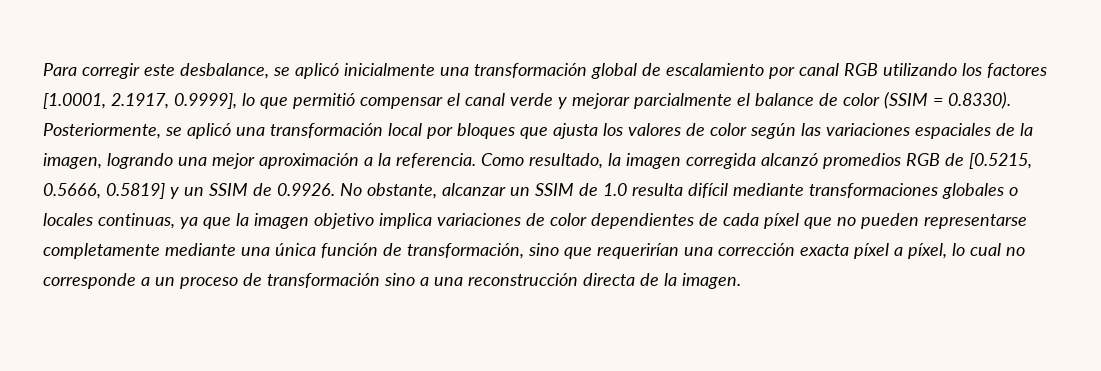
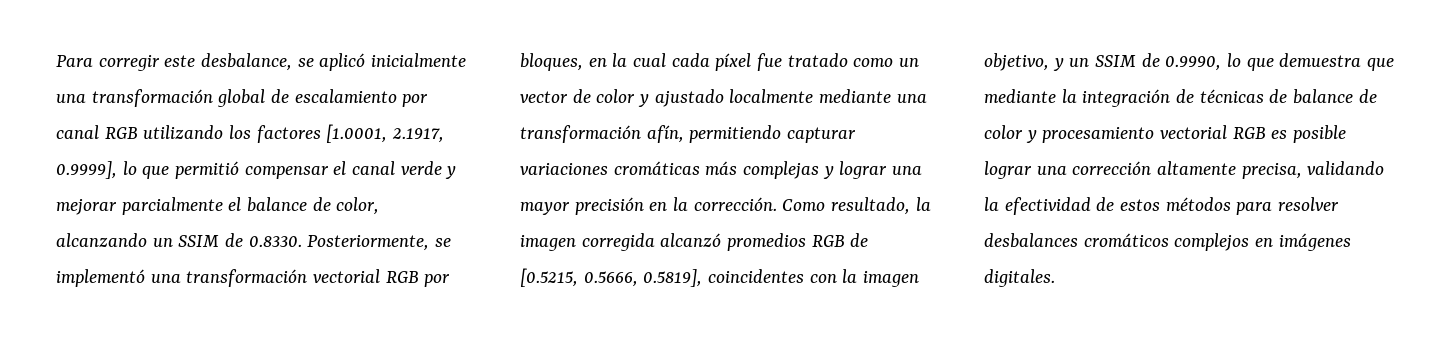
- Para corregir este desbalance, se aplicó inicialmente una transformación global de escalamiento por canal RGB utilizando los factores [1.0001, 2.1917, 0.9999], lo que permitió compensar el canal verde y mejorar parcialmente el balance de color (SSIM = 0.8330). Posteriormente, se aplicó una transformación local por bloques que ajusta los valores de color según las variaciones espaciales de la imagen, logrando una mejor aproximación a la referencia.
+ Para corregir este desbalance, se aplicó inicialmente una transformación global de escalamiento por canal RGB utilizando los factores [1.0001, 2.1917, 0.9999], lo que permitió compensar el canal verde y mejorar parcialmente el balance de color, alcanzando un SSIM de 0.8330. Posteriormente, se implementó una transformación vectorial RGB por bloques, en la cual cada píxel fue tratado como un vector de color y ajustado localmente mediante una transformación afín, permitiendo capturar variaciones cromáticas más complejas y lograr una mayor precisión en la corrección.
- Como resultado, la imagen corregida alcanzó promedios RGB de [0.5215, 0.5666, 0.5819] y un SSIM de 0.9926. No obstante, alcanzar un SSIM de 1.0 resulta difícil mediante transformaciones globales o locales continuas, ya que la imagen objetivo implica variaciones de color dependientes de cada píxel que no pueden representarse completamente mediante una única función de transformación, sino que requerirían una corrección exacta píxel a píxel, lo cual no corresponde a un proceso de transformación sino a una reconstrucción directa de la imagen.
+ Como resultado, la imagen corregida alcanzó promedios RGB de [0.5215, 0.5666, 0.5819], coincidentes con la imagen objetivo, y un SSIM de 0.9990, lo que demuestra que mediante la integración de técnicas de balance de color y procesamiento vectorial RGB es posible lograr una corrección altamente precisa, validando la efectividad de estos métodos para resolver desbalances cromáticos complejos en imágenes digitales.

